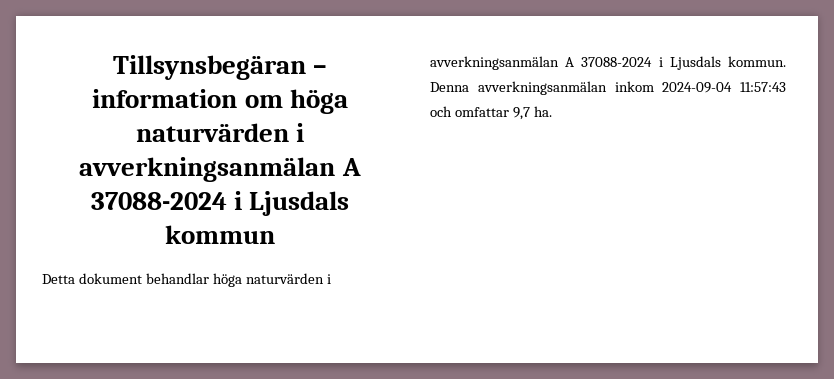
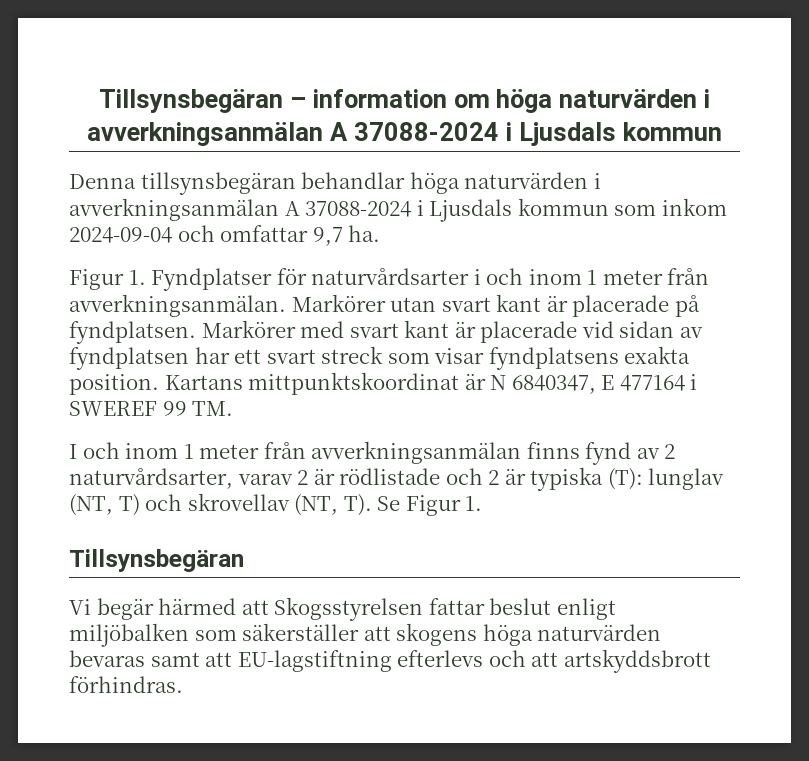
- Detta dokument behandlar höga naturvärden i avverkningsanmälan A 37088-2024 i Ljusdals kommun. Denna avverkningsanmälan inkom 2024-09-04 11:57:43 och omfattar 9,7 ha.
+ Denna tillsynsbegäran behandlar höga naturvärden i avverkningsanmälan A 37088-2024 i Ljusdals kommun som inkom 2024-09-04 och omfattar 9,7 ha.
+ Figur 1. Fyndplatser för naturvårdsarter i och inom 1 meter från avverkningsanmälan. Markörer utan svart kant är placerade på fyndplatsen. Markörer med svart kant är placerade vid sidan av fyndplatsen har ett svart streck som visar fyndplatsens exakta position. Kartans mittpunktskoordinat är N 6840347, E 477164 i SWEREF 99 TM.
+ I och inom 1 meter från avverkningsanmälan finns fynd av 2 naturvårdsarter, varav 2 är rödlistade och 2 är typiska (T): lunglav (NT, T) och skrovellav (NT, T). Se Figur 1.
+ Tillsynsbegäran
+ Vi begär härmed att Skogsstyrelsen fattar beslut enligt miljöbalken som säkerställer att skogens höga naturvärden bevaras samt att EU-lagstiftning efterlevs och att artskyddsbrott förhindras.

